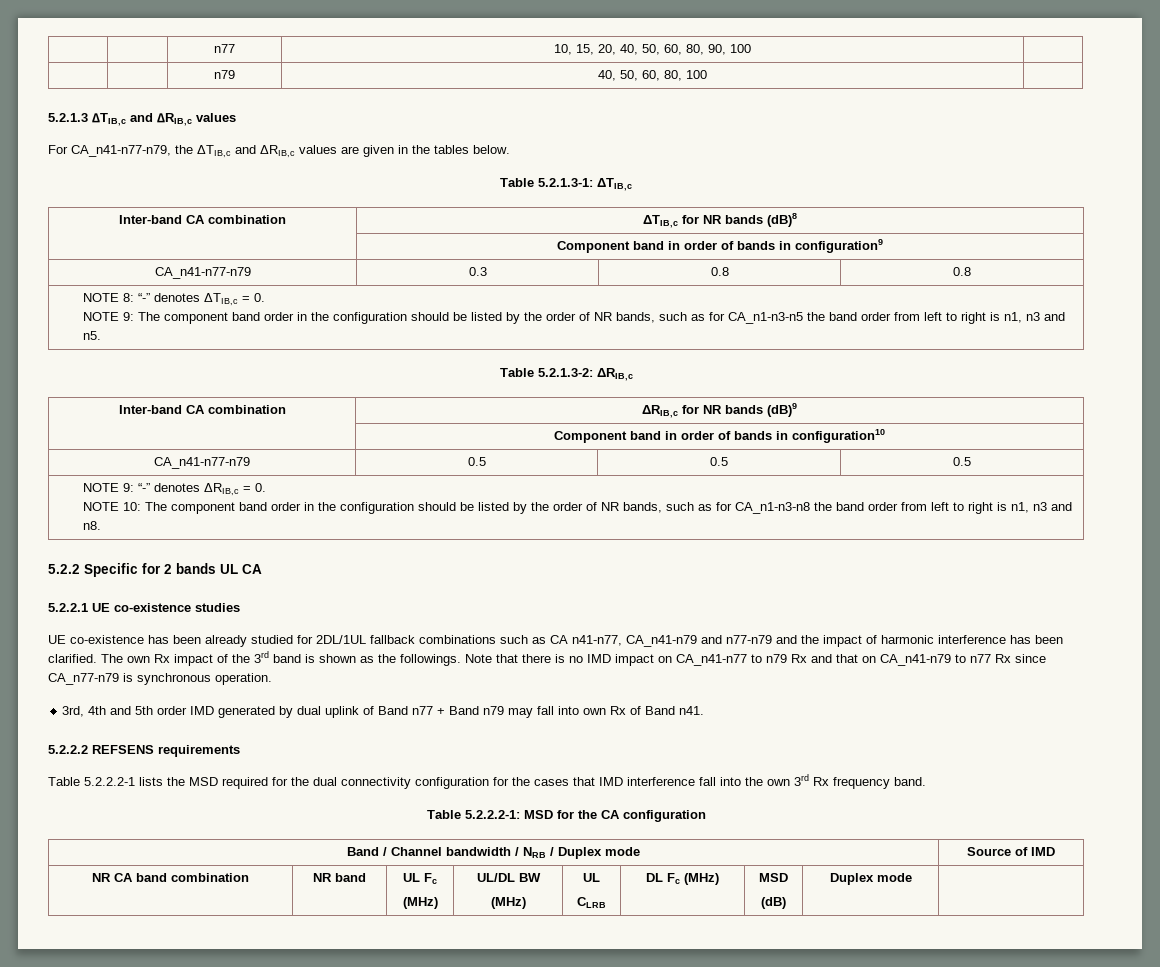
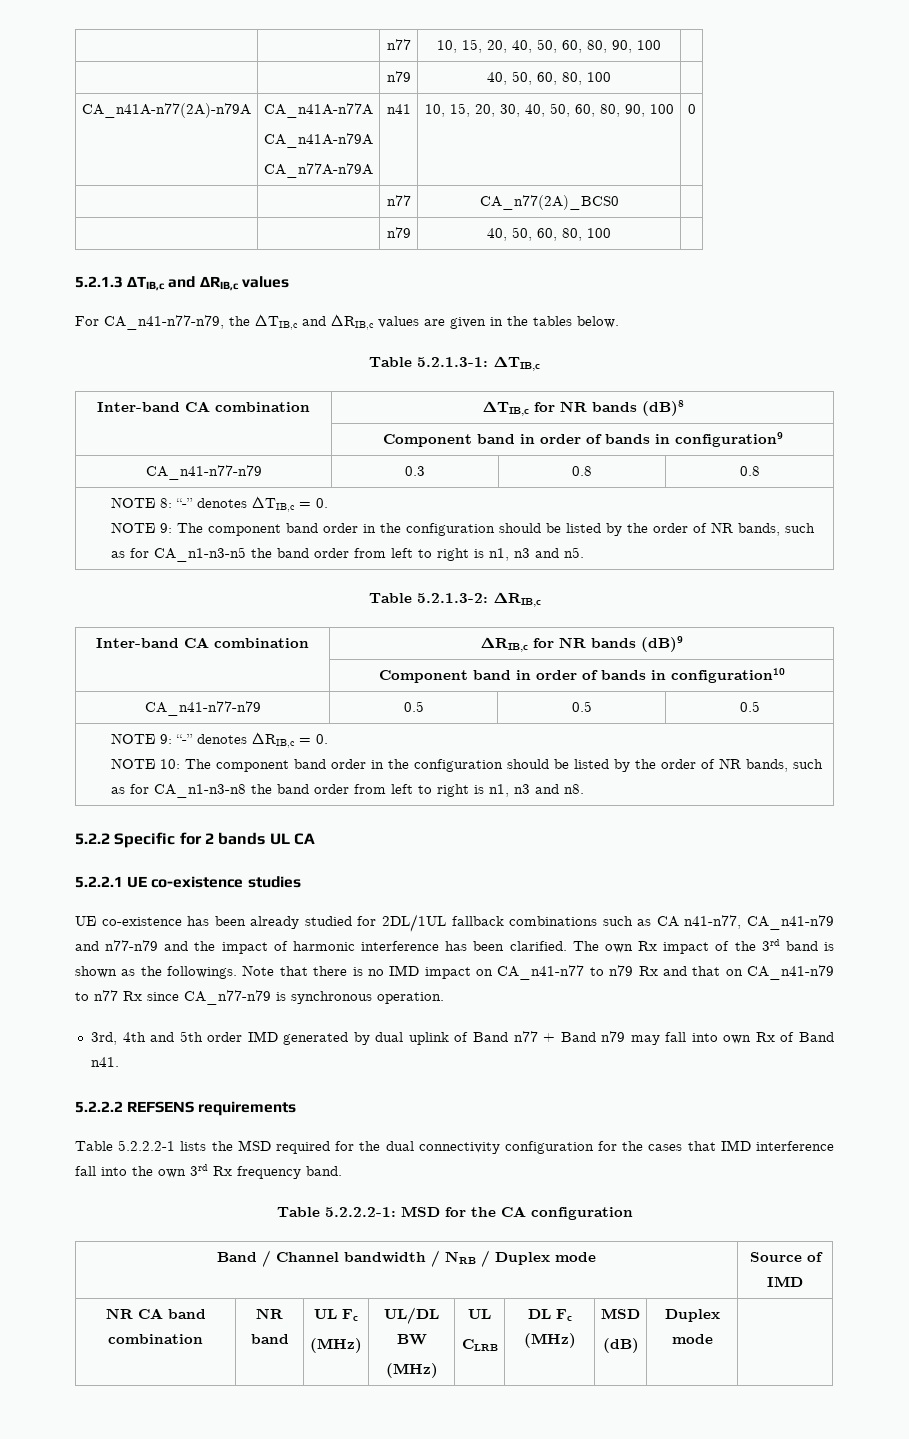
+ CA_n41A-n77(2A)-n79A | CA_n41A-n77A
+ CA_n41A-n79A
+ CA_n77A-n79A | n41 | 10, 15, 20, 30, 40, 50, 60, 80, 90, 100 | 0
+ | | n77 | CA_n77(2A)_BCS0 |
+ | | n79 | 40, 50, 60, 80, 100 |

